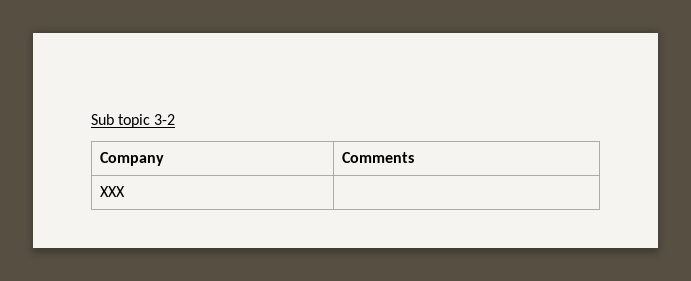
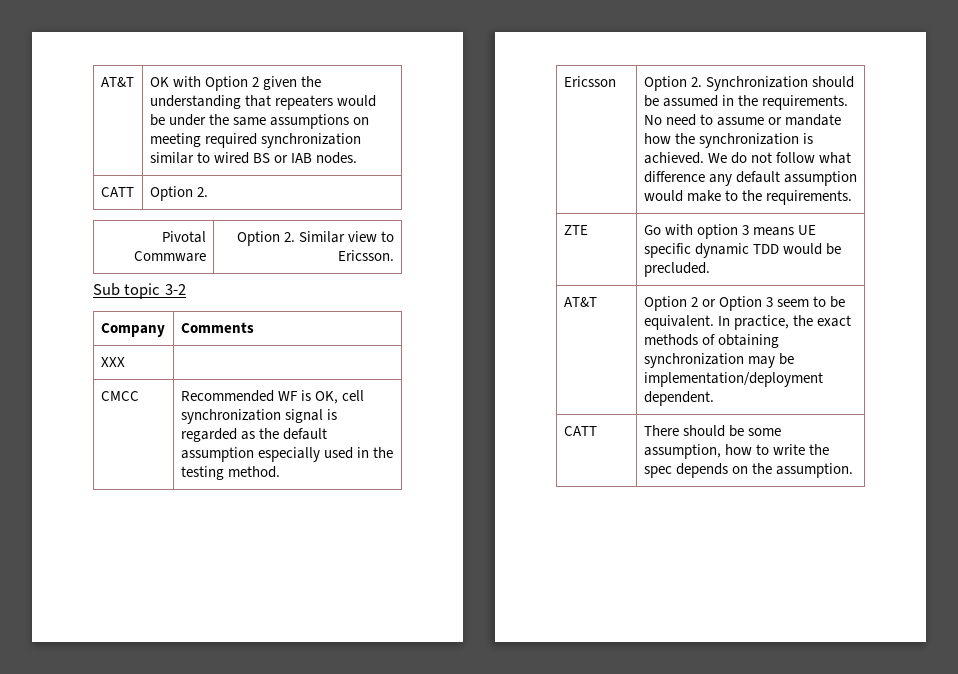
+ AT&T | OK with Option 2 given the understanding that repeaters would be under the same assumptions on meeting required synchronization similar to wired BS or IAB nodes.
+ CATT | Option 2.
+ Pivotal Commware | Option 2. Similar view to Ericsson.
+ CMCC | Recommended WF is OK, cell synchronization signal is regarded as the default assumption especially used in the testing method.
+ Ericsson | Option 2. Synchronization should be assumed in the requirements. No need to assume or mandate how the synchronization is achieved. We do not follow what difference any default assumption would make to the requirements.
+ ZTE | Go with option 3 means UE specific dynamic TDD would be precluded.
+ AT&T | Option 2 or Option 3 seem to be equivalent. In practice, the exact methods of obtaining synchronization may be implementation/deployment dependent.
+ CATT | There should be some assumption, how to write the spec depends on the assumption.

